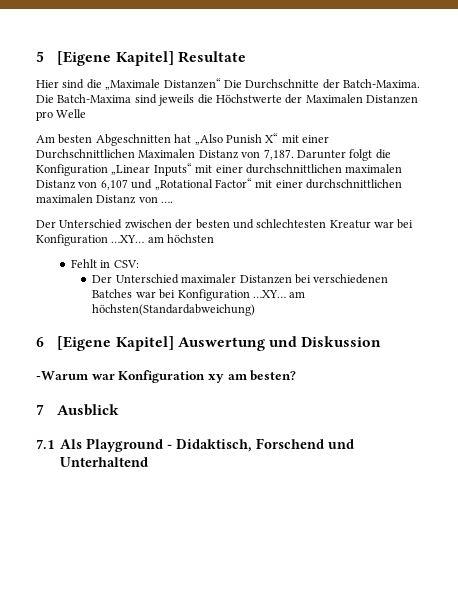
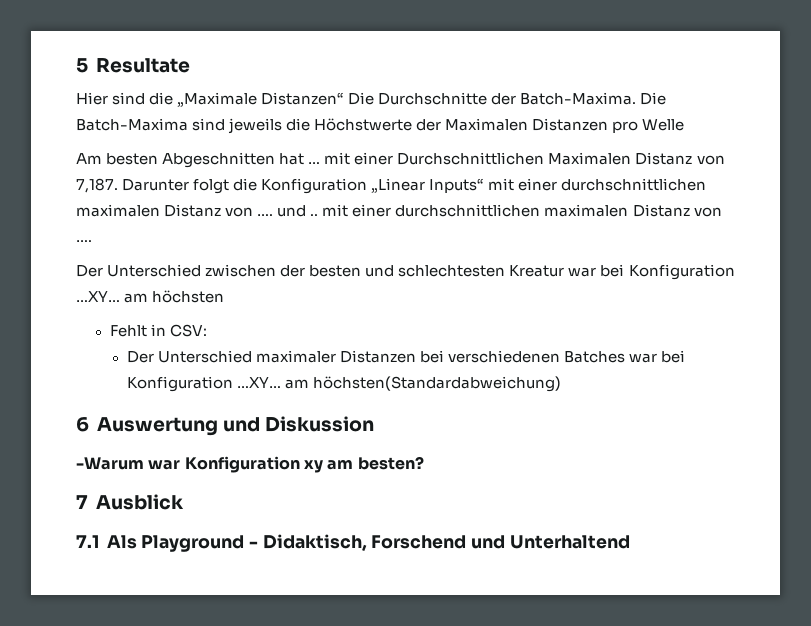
- 5 [Eigene Kapitel] Resultate
+ 5 Resultate
- Am besten Abgeschnitten hat „Also Punish X“ mit einer Durchschnittlichen Maximalen Distanz von 7,187.
+ Am besten Abgeschnitten hat … mit einer Durchschnittlichen Maximalen Distanz von 7,187.
- Darunter folgt die Konfiguration „Linear Inputs“ mit einer durchschnittlichen maximalen Distanz von 6,107 und „Rotational Factor“ mit einer durchschnittlichen maximalen Distanz von ….
+ Darunter folgt die Konfiguration „Linear Inputs“ mit einer durchschnittlichen maximalen Distanz von …. und .. mit einer durchschnittlichen maximalen Distanz von ….
- 6 [Eigene Kapitel] Auswertung und Diskussion
+ 6 Auswertung und Diskussion

